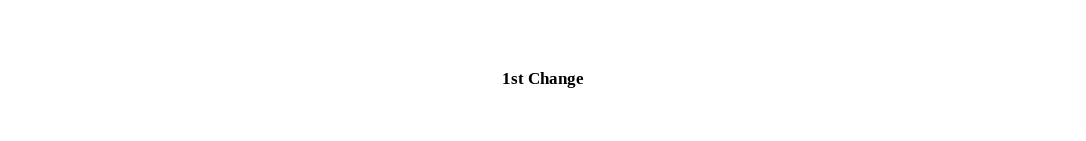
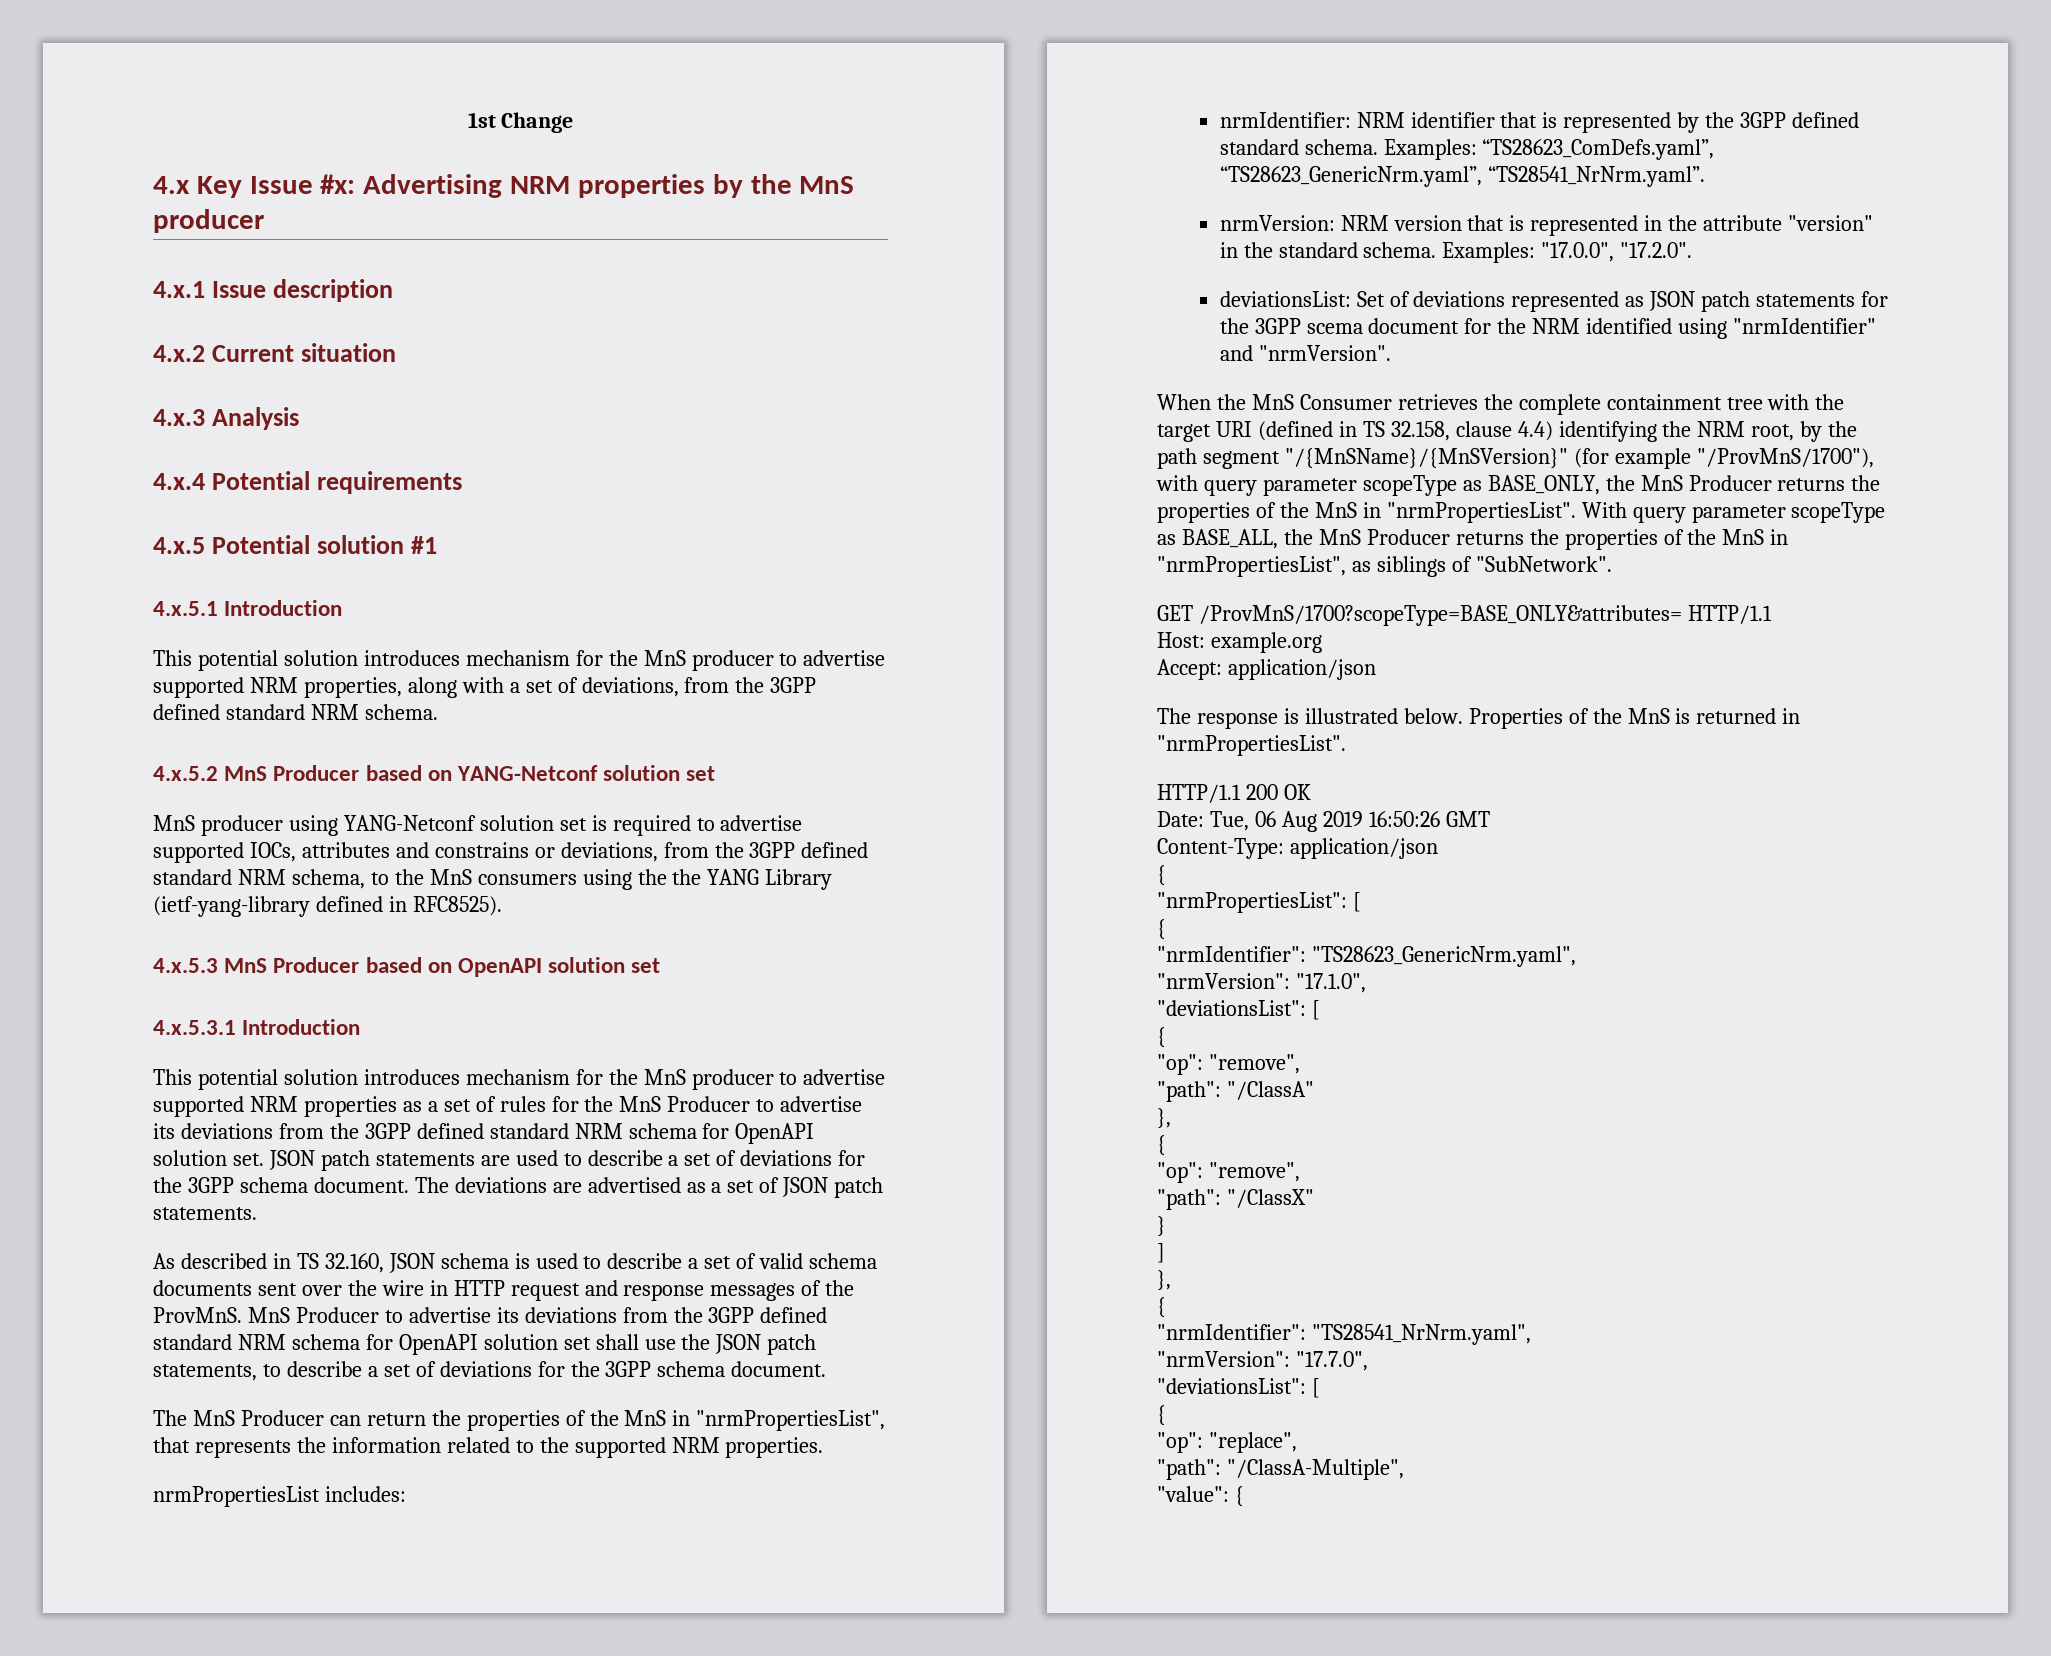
+ 4.x Key Issue #x: Advertising NRM properties by the MnS producer
+ 4.x.1 Issue description
+ 4.x.2 Current situation
+ 4.x.3 Analysis
+ 4.x.4 Potential requirements
+ 4.x.5 Potential solution #1
+ 4.x.5.1 Introduction
+ This potential solution introduces mechanism for the MnS producer to advertise supported NRM properties, along with a set of deviations, from the 3GPP defined standard NRM schema.
+ 4.x.5.2 MnS Producer based on YANG-Netconf solution set
+ MnS producer using YANG-Netconf solution set is required to advertise supported IOCs, attributes and constrains or deviations, from the 3GPP defined standard NRM schema, to the MnS consumers using the the YANG Library (ietf-yang-library defined in RFC8525).
+ 4.x.5.3 MnS Producer based on OpenAPI solution set
+ 4.x.5.3.1 Introduction
+ This potential solution introduces mechanism for the MnS producer to advertise supported NRM properties as a set of rules for the MnS Producer to advertise its deviations from the 3GPP defined standard NRM schema for OpenAPI solution set. JSON patch statements are used to describe a set of deviations for the 3GPP schema document. The deviations are advertised as a set of JSON patch statements.
+ As described in TS 32.160, JSON schema is used to describe a set of valid schema documents sent over the wire in HTTP request and response messages of the ProvMnS. MnS Producer to advertise its deviations from the 3GPP defined standard NRM schema for OpenAPI solution set shall use the JSON patch statements, to describe a set of deviations for the 3GPP schema document.
+ The MnS Producer can return the properties of the MnS in "nrmPropertiesList", that represents the information related to the supported NRM properties.
+ nrmPropertiesList includes:
+ nrmIdentifier: NRM identifier that is represented by the 3GPP defined standard schema. Examples: “TS28623_ComDefs.yaml”, “TS28623_GenericNrm.yaml”, “TS28541_NrNrm.yaml”.
+ nrmVersion: NRM version that is represented in the attribute "version" in the standard schema. Examples: "17.0.0", "17.2.0".
+ deviationsList: Set of deviations represented as JSON patch statements for the 3GPP scema document for the NRM identified using "nrmIdentifier" and "nrmVersion".
+ When the MnS Consumer retrieves the complete containment tree with the target URI (defined in TS 32.158, clause 4.4) identifying the NRM root, by the path segment "/{MnSName}/{MnSVersion}" (for example "/ProvMnS/1700"), with query parameter scopeType as BASE_ONLY, the MnS Producer returns the properties of the MnS in "nrmPropertiesList". With query parameter scopeType as BASE_ALL, the MnS Producer returns the properties of the MnS in "nrmPropertiesList", as siblings of "SubNetwork".
+ GET /ProvMnS/1700?scopeType=BASE_ONLY&attributes= HTTP/1.1
+ Host: example.org
+ Accept: application/json
+ The response is illustrated below. Properties of the MnS is returned in "nrmPropertiesList".
+ HTTP/1.1 200 OK
+ Date: Tue, 06 Aug 2019 16:50:26 GMT
+ Content-Type: application/json
+ {
+ "nrmPropertiesList": [
+ {
+ "nrmIdentifier": "TS28623_GenericNrm.yaml",
+ "nrmVersion": "17.1.0",
+ "deviationsList": [
+ {
+ "op": "remove",
+ "path": "/ClassA"
+ },
+ {
+ "op": "remove",
+ "path": "/ClassX"
+ }
+ ]
+ },
+ {
+ "nrmIdentifier": "TS28541_NrNrm.yaml",
+ "nrmVersion": "17.7.0",
+ "deviationsList": [
+ {
+ "op": "replace",
+ "path": "/ClassA-Multiple",
+ "value": {

